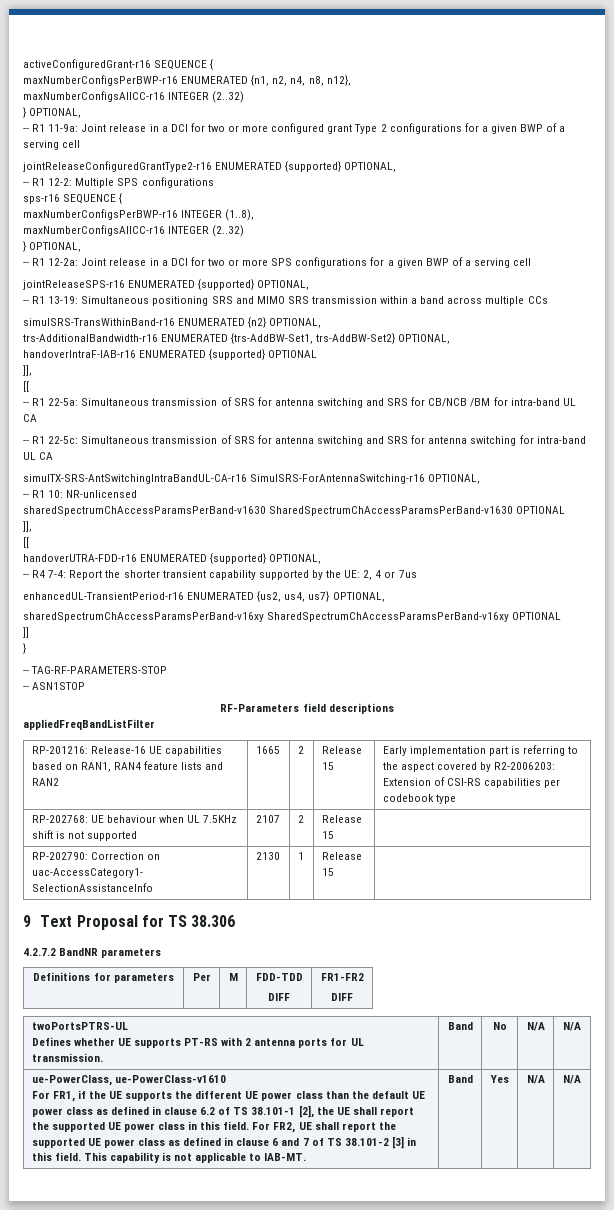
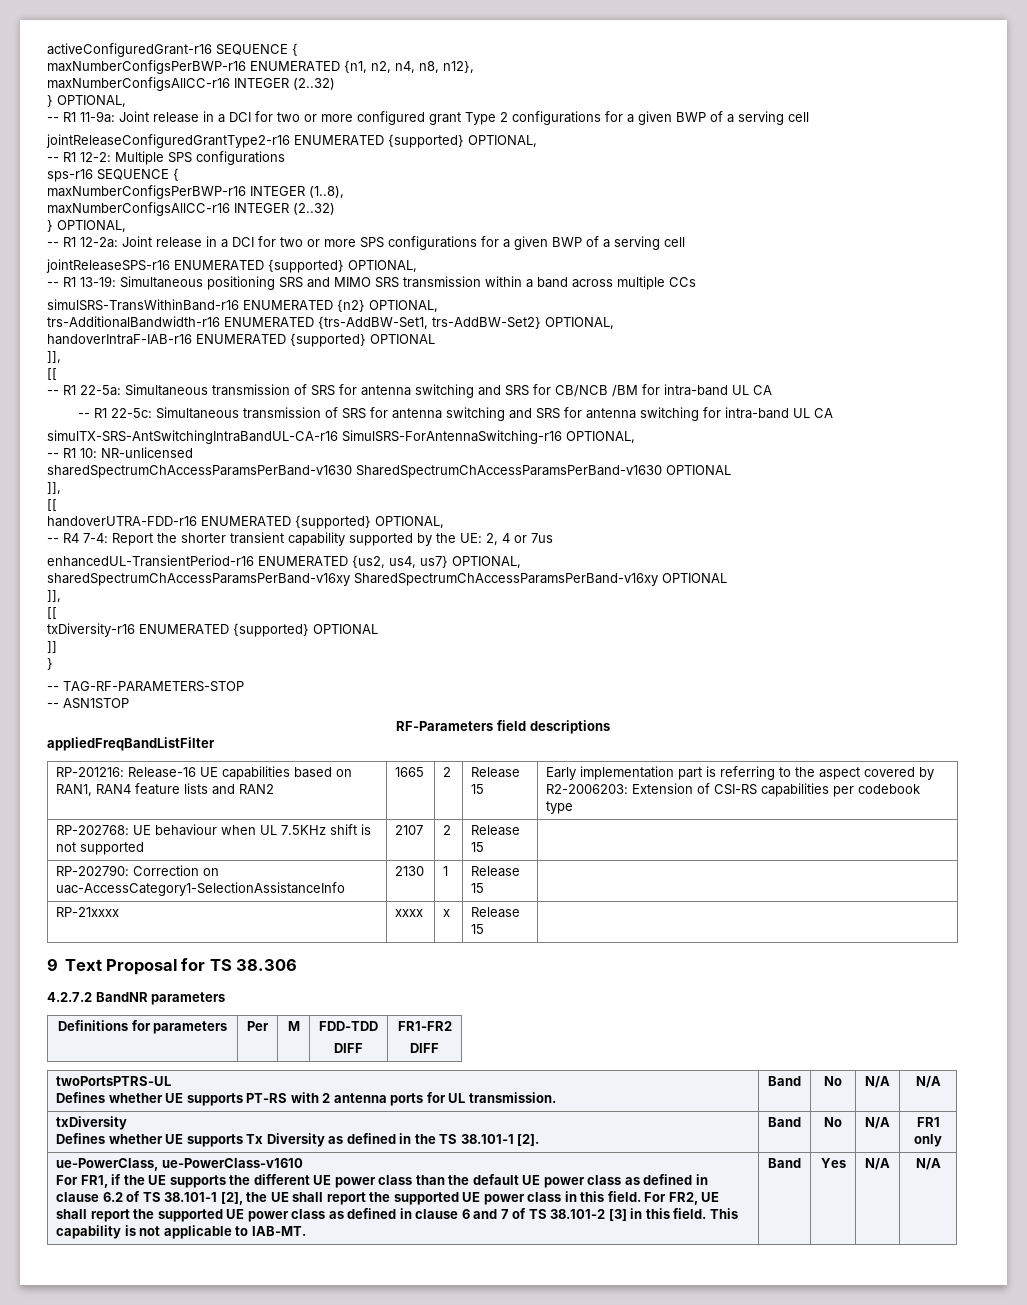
  sharedSpectrumChAccessParamsPerBand-v16xy SharedSpectrumChAccessParamsPerBand-v16xy OPTIONAL
+ ]],
+ [[
+ txDiversity-r16 ENUMERATED {supported} OPTIONAL
+ RP-21xxxx | xxxx | x | Release 15 |
+ txDiversity
+ Defines whether UE supports Tx Diversity as defined in the TS 38.101-1 [2]. | Band | No | N/A | FR1 only

